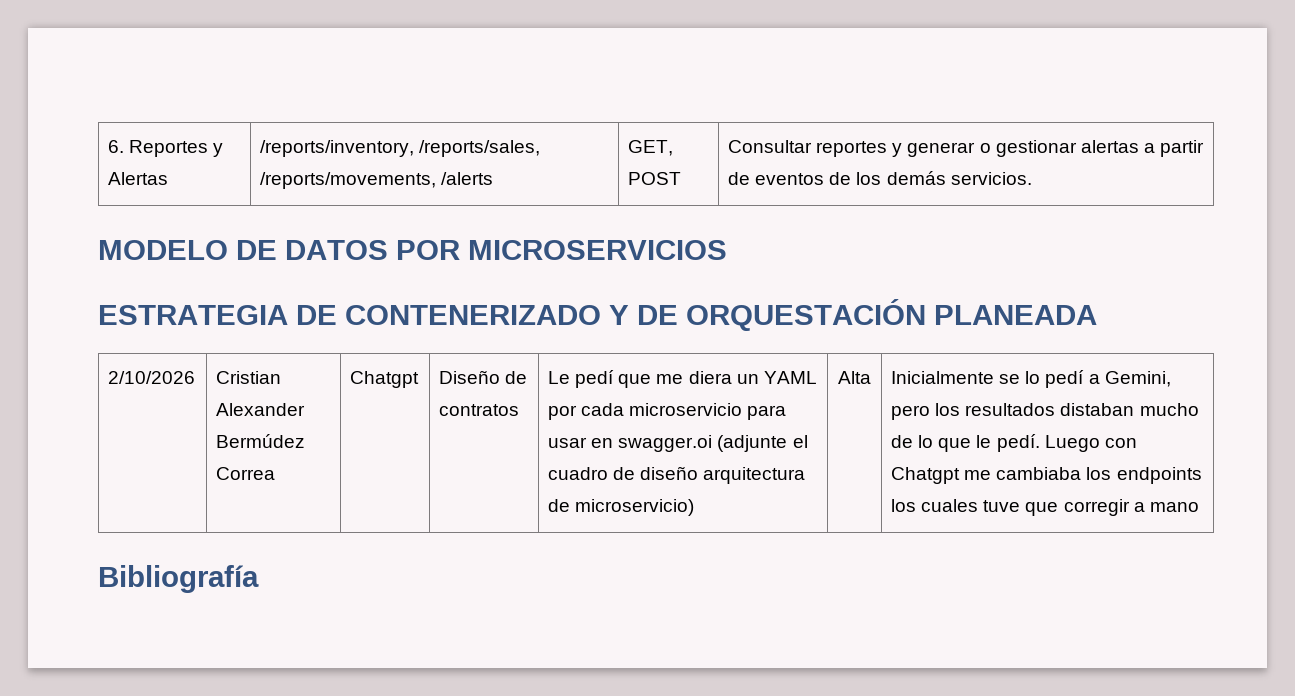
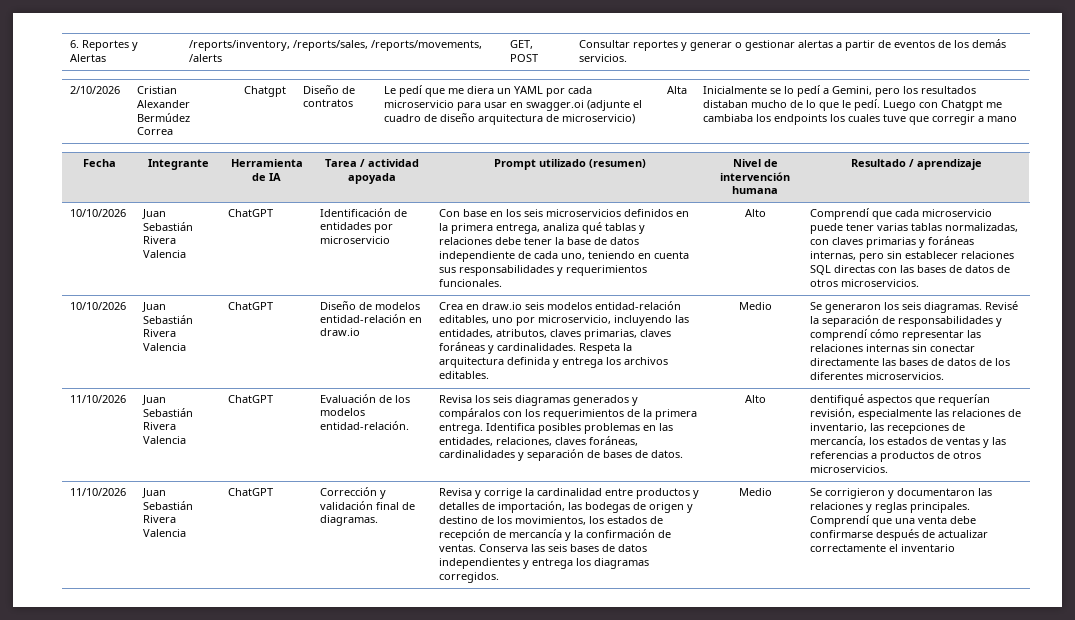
- MODELO DE DATOS POR MICROSERVICIOS
- ESTRATEGIA DE CONTENERIZADO Y DE ORQUESTACIÓN PLANEADA
- Bibliografía
+ Fecha | Integrante | Herramienta de IA | Tarea / actividad apoyada | Prompt utilizado (resumen) | Nivel de intervención humana | Resultado / aprendizaje
+ 10/10/2026 | Juan Sebastián Rivera Valencia | ChatGPT | Identificación de entidades por microservicio | Con base en los seis microservicios definidos en la primera entrega, analiza qué tablas y relaciones debe tener la base de datos independiente de cada uno, teniendo en cuenta sus responsabilidades y requerimientos funcionales. | Alto | Comprendí que cada microservicio puede tener varias tablas normalizadas, con claves primarias y foráneas internas, pero sin establecer relaciones SQL directas con las bases de datos de otros microservicios.
+ 10/10/2026 | Juan Sebastián Rivera Valencia | ChatGPT | Diseño de modelos entidad-relación en draw.io | Crea en draw.io seis modelos entidad-relación editables, uno por microservicio, incluyendo las entidades, atributos, claves primarias, claves foráneas y cardinalidades. Respeta la arquitectura definida y entrega los archivos editables. | Medio | Se generaron los seis diagramas. Revisé la separación de responsabilidades y comprendí cómo representar las relaciones internas sin conectar directamente las bases de datos de los diferentes microservicios.
+ 11/10/2026 | Juan Sebastián Rivera Valencia | ChatGPT | Evaluación de los modelos entidad-relación. | Revisa los seis diagramas generados y compáralos con los requerimientos de la primera entrega. Identifica posibles problemas en las entidades, relaciones, claves foráneas, cardinalidades y separación de bases de datos. | Alto | dentifiqué aspectos que requerían revisión, especialmente las relaciones de inventario, las recepciones de mercancía, los estados de ventas y las referencias a productos de otros microservicios.
+ 11/10/2026 | Juan Sebastián Rivera Valencia | ChatGPT | Corrección y validación final de diagramas. | Revisa y corrige la cardinalidad entre productos y detalles de importación, las bodegas de origen y destino de los movimientos, los estados de recepción de mercancía y la confirmación de ventas. Conserva las seis bases de datos independientes y entrega los diagramas corregidos. | Medio | Se corrigieron y documentaron las relaciones y reglas principales. Comprendí que una venta debe confirmarse después de actualizar correctamente el inventario

